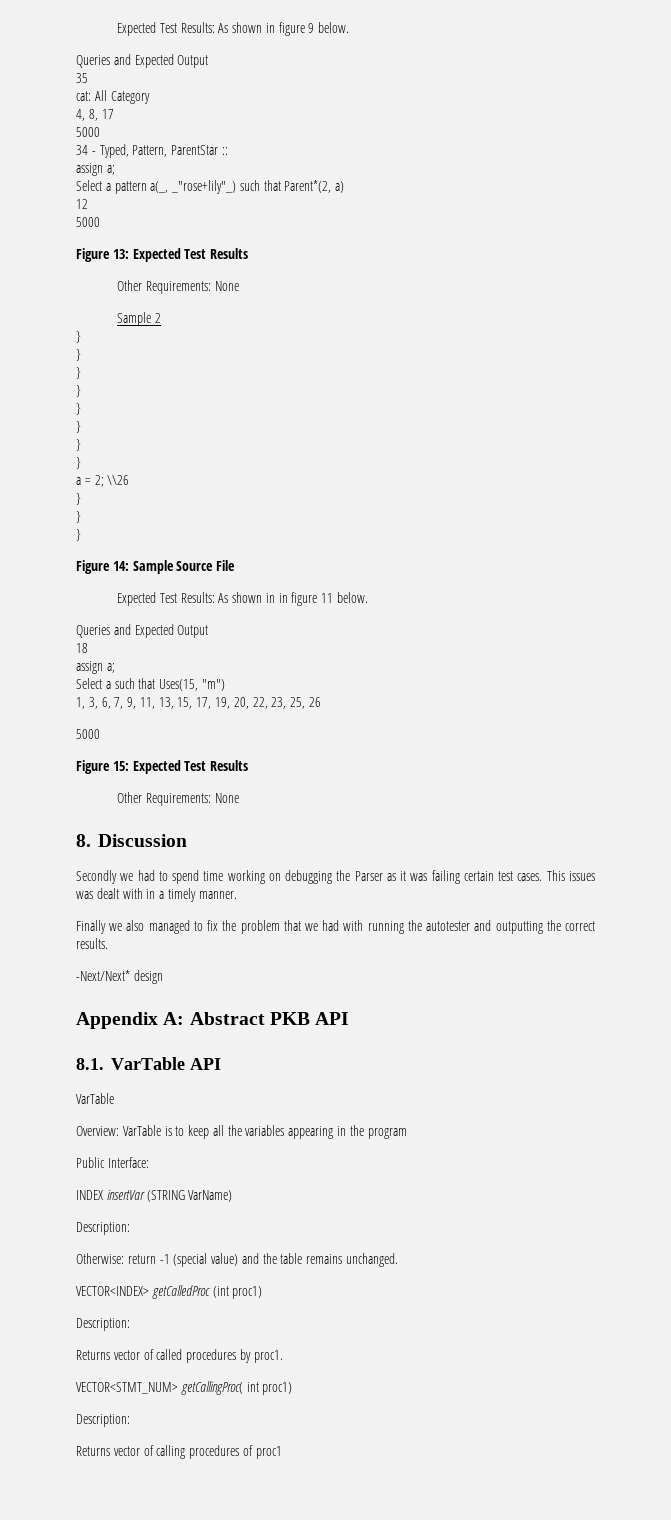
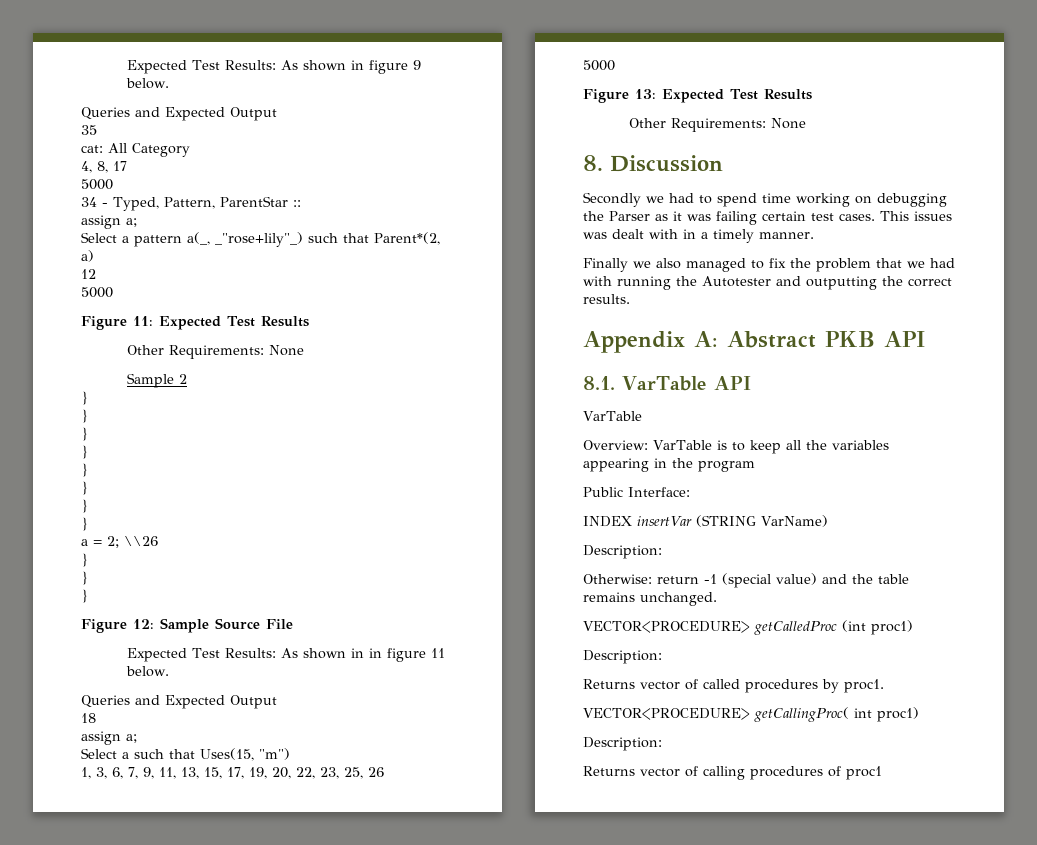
- Figure 13: Expected Test Results
+ Figure 11: Expected Test Results
- Figure 14: Sample Source File
+ Figure 12: Sample Source File
- Figure 15: Expected Test Results
+ Figure 13: Expected Test Results
- Finally we also managed to fix the problem that we had with running the autotester and outputting the correct results.
+ Finally we also managed to fix the problem that we had with running the Autotester and outputting the correct results.
- -Next/Next* design
- VECTOR<INDEX> getCalledProc (int proc1)
+ VECTOR<PROCEDURE> getCalledProc (int proc1)
- VECTOR<STMT_NUM> getCallingProc( int proc1)
+ VECTOR<PROCEDURE> getCallingProc( int proc1)

